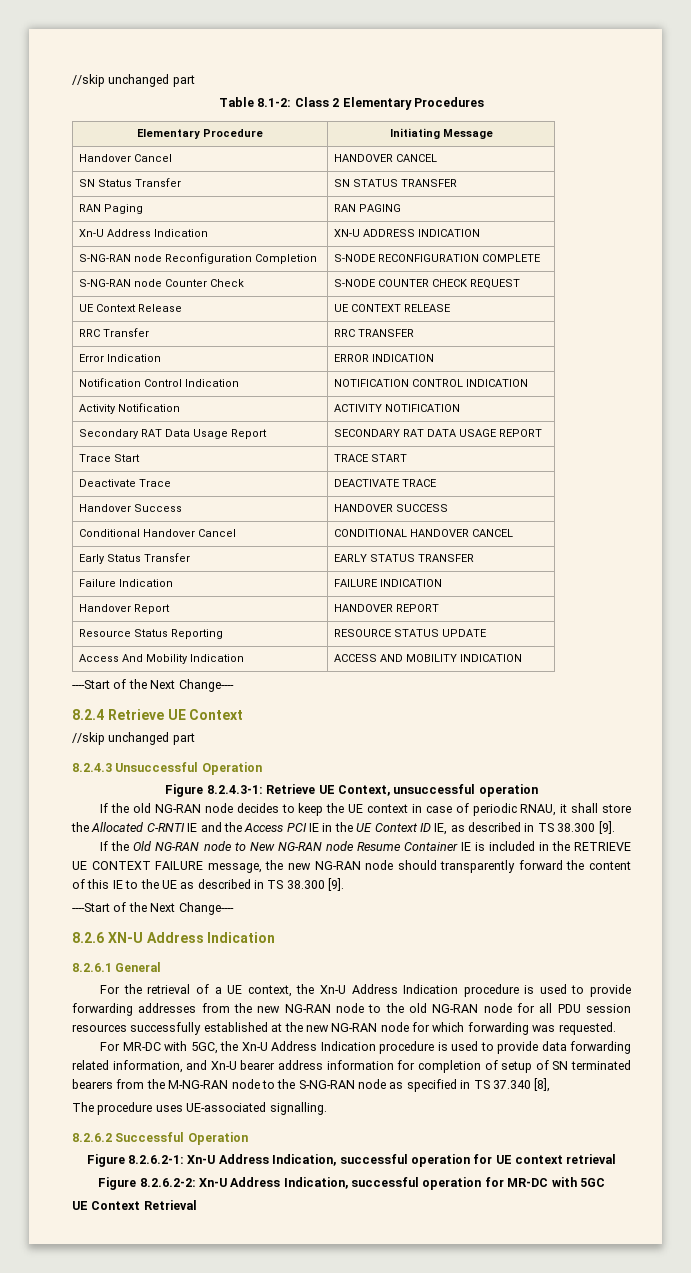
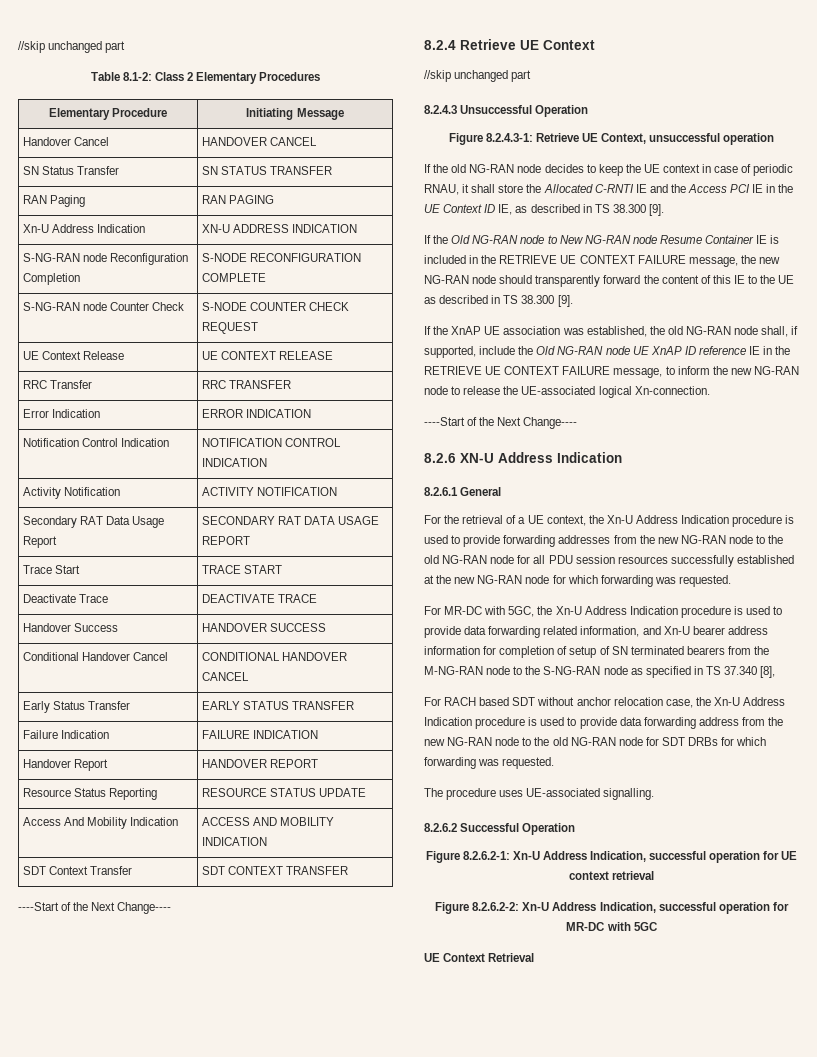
+ SDT Context Transfer | SDT CONTEXT TRANSFER
+ If the XnAP UE association was established, the old NG-RAN node shall, if supported, include the Old NG-RAN node UE XnAP ID reference IE in the RETRIEVE UE CONTEXT FAILURE message, to inform the new NG-RAN node to release the UE-associated logical Xn-connection.
+ For RACH based SDT without anchor relocation case, the Xn-U Address Indication procedure is used to provide data forwarding address from the new NG-RAN node to the old NG-RAN node for SDT DRBs for which forwarding was requested.

